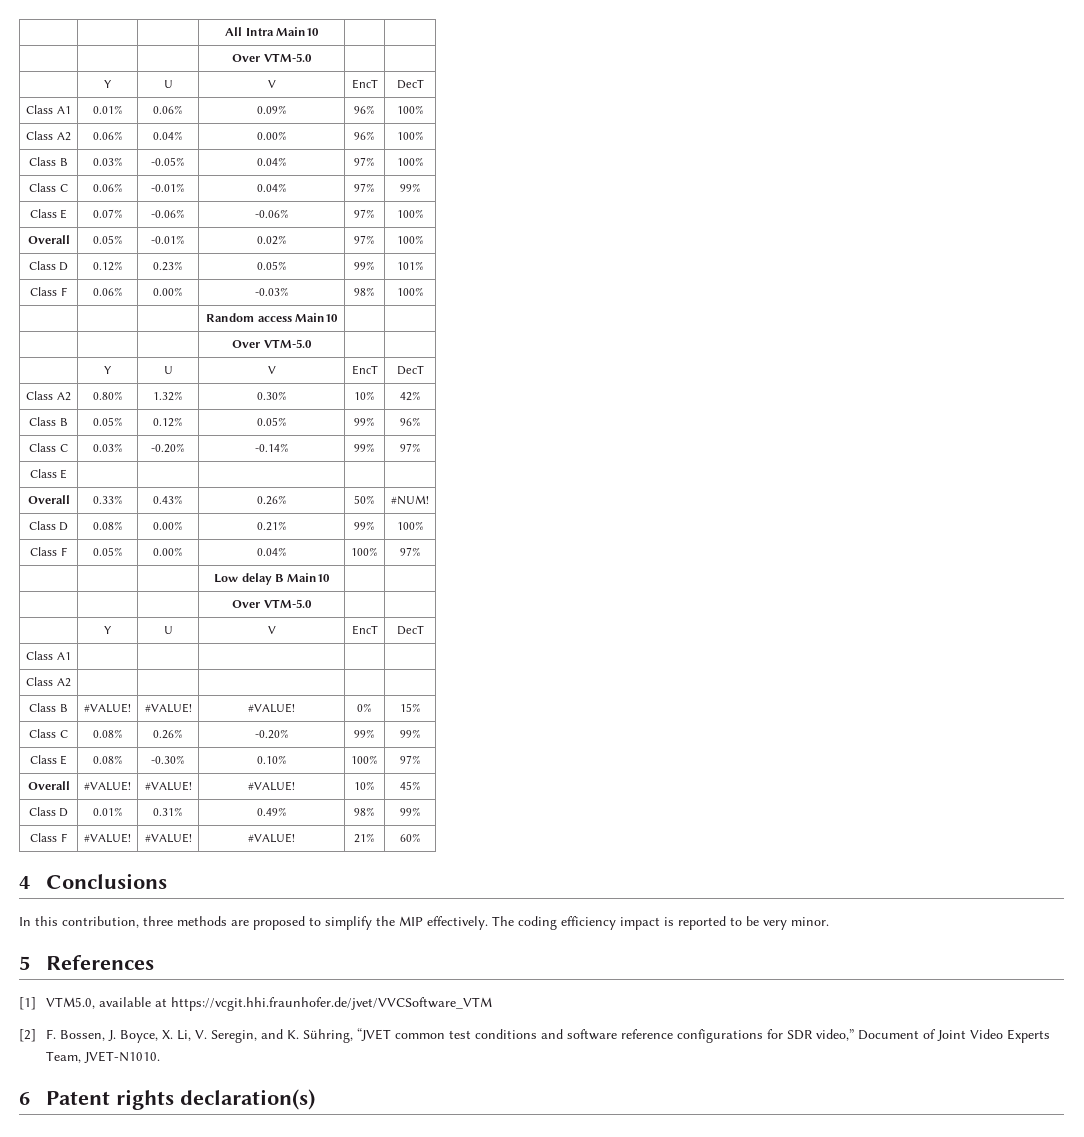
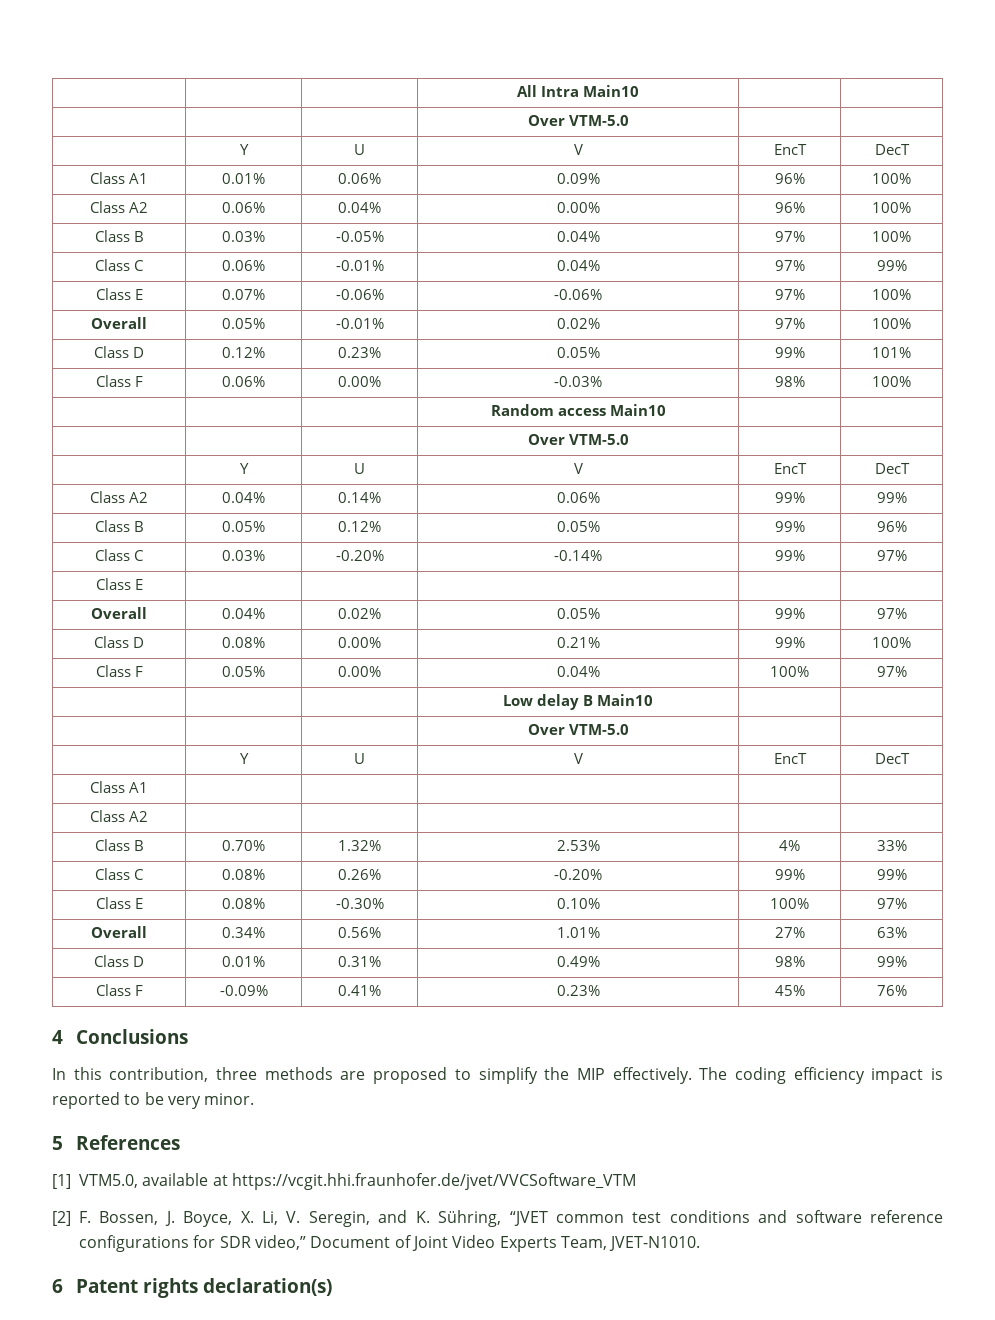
- Class A2 | 0.80% | 1.32% | 0.30% | 10% | 42%
+ Class A2 | 0.04% | 0.14% | 0.06% | 99% | 99%
- Overall | 0.33% | 0.43% | 0.26% | 50% | #NUM!
+ Overall | 0.04% | 0.02% | 0.05% | 99% | 97%
- Class B | #VALUE! | #VALUE! | #VALUE! | 0% | 15%
+ Class B | 0.70% | 1.32% | 2.53% | 4% | 33%
- Overall | #VALUE! | #VALUE! | #VALUE! | 10% | 45%
+ Overall | 0.34% | 0.56% | 1.01% | 27% | 63%
- Class F | #VALUE! | #VALUE! | #VALUE! | 21% | 60%
+ Class F | -0.09% | 0.41% | 0.23% | 45% | 76%

